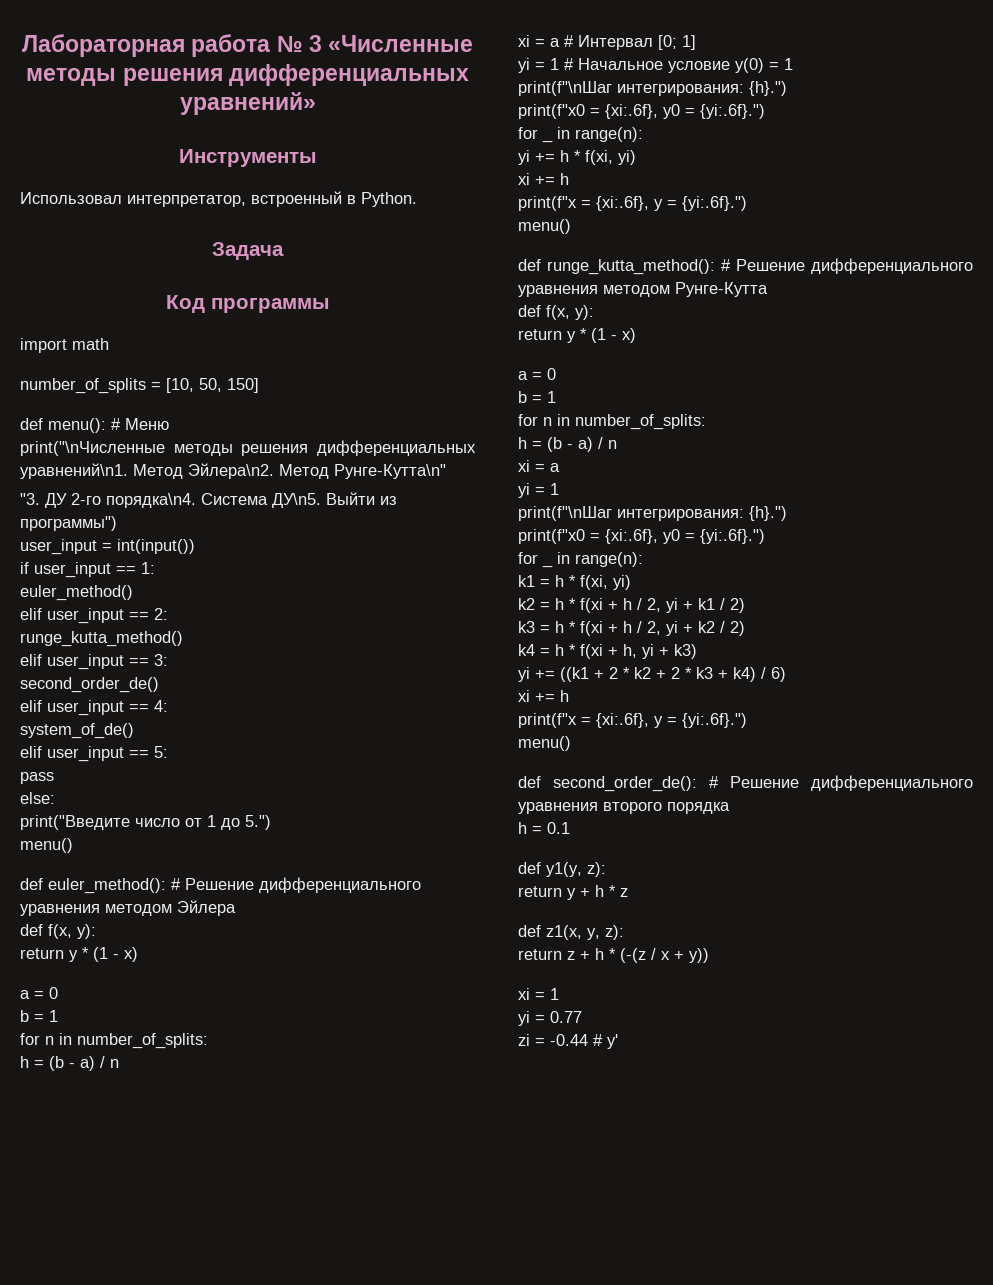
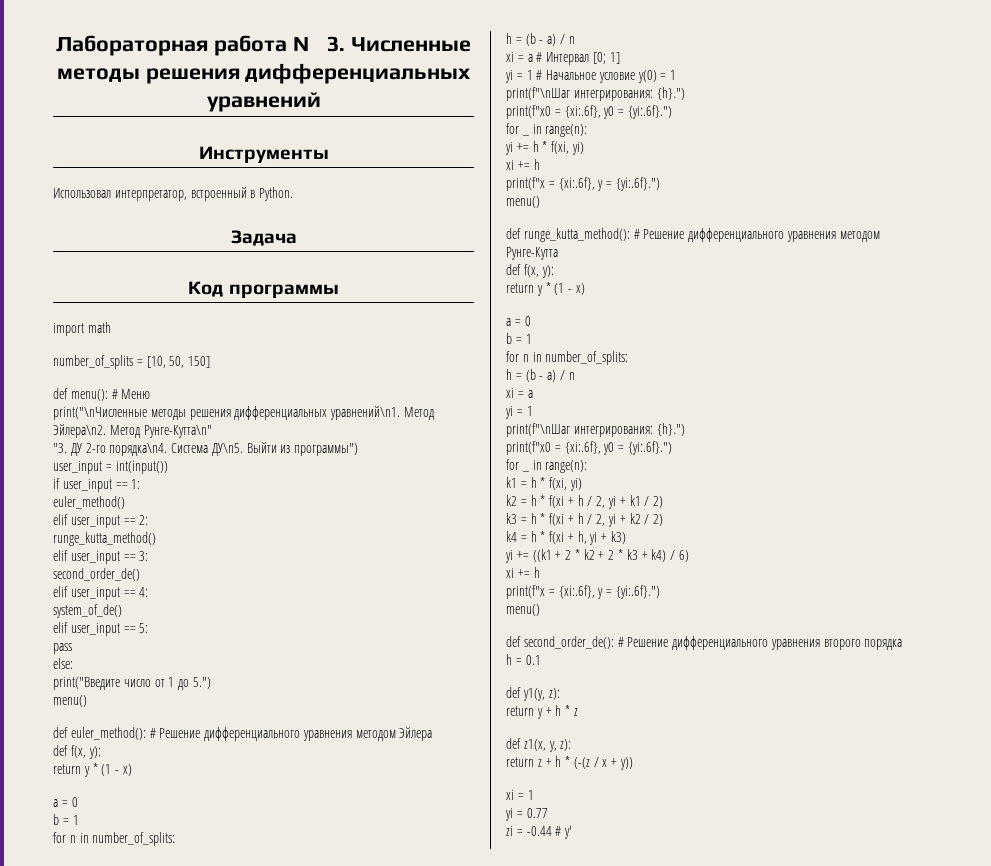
- Лабораторная работа № 3 «Численные методы решения дифференциальных уравнений»
+ Лабораторная работа № 3. Численные методы решения дифференциальных уравнений

